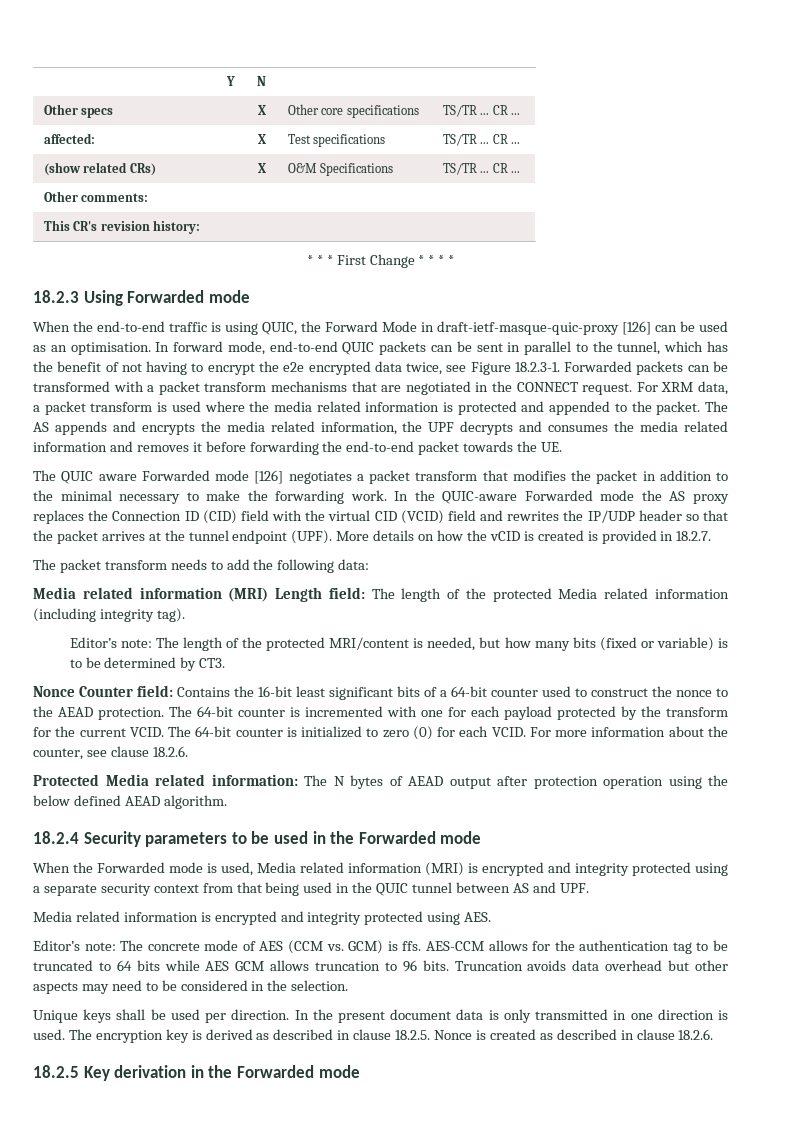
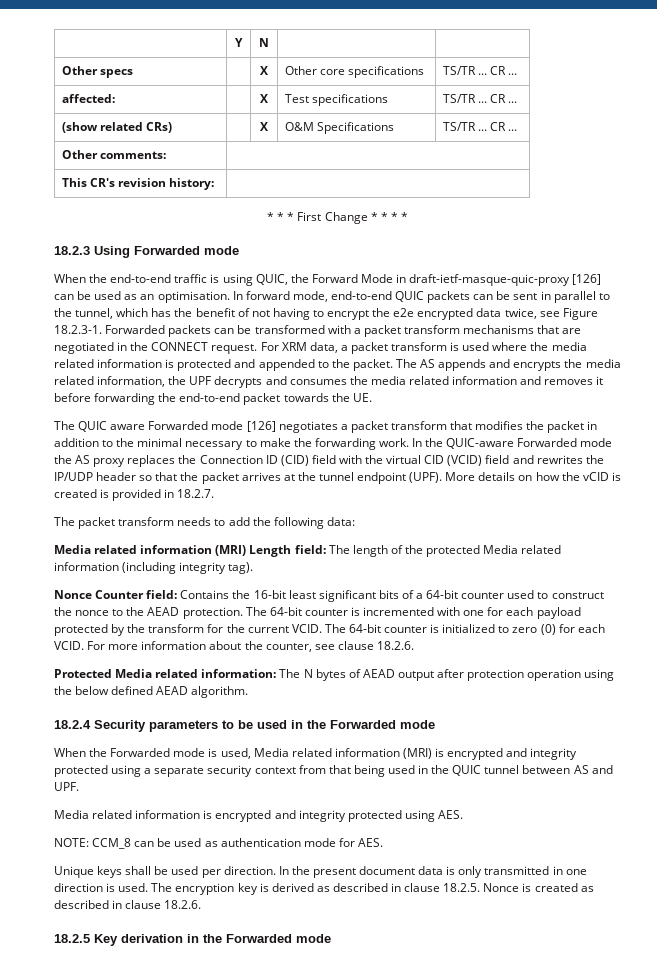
- Editor’s note: The length of the protected MRI/content is needed, but how many bits (fixed or variable) is to be determined by CT3.
- Editor’s note: The concrete mode of AES (CCM vs. GCM) is ffs. AES-CCM allows for the authentication tag to be truncated to 64 bits while AES GCM allows truncation to 96 bits. Truncation avoids data overhead but other aspects may need to be considered in the selection.
+ NOTE: CCM_8 can be used as authentication mode for AES.

